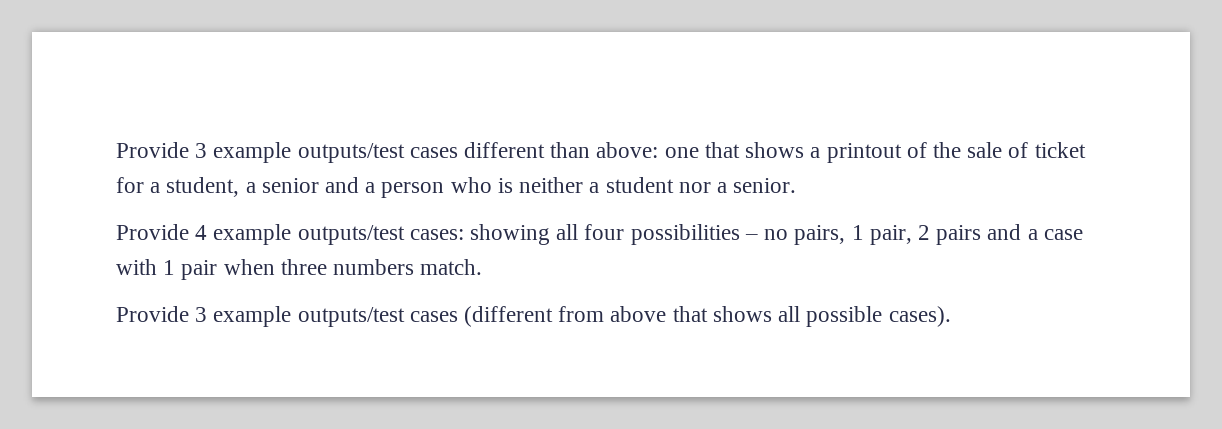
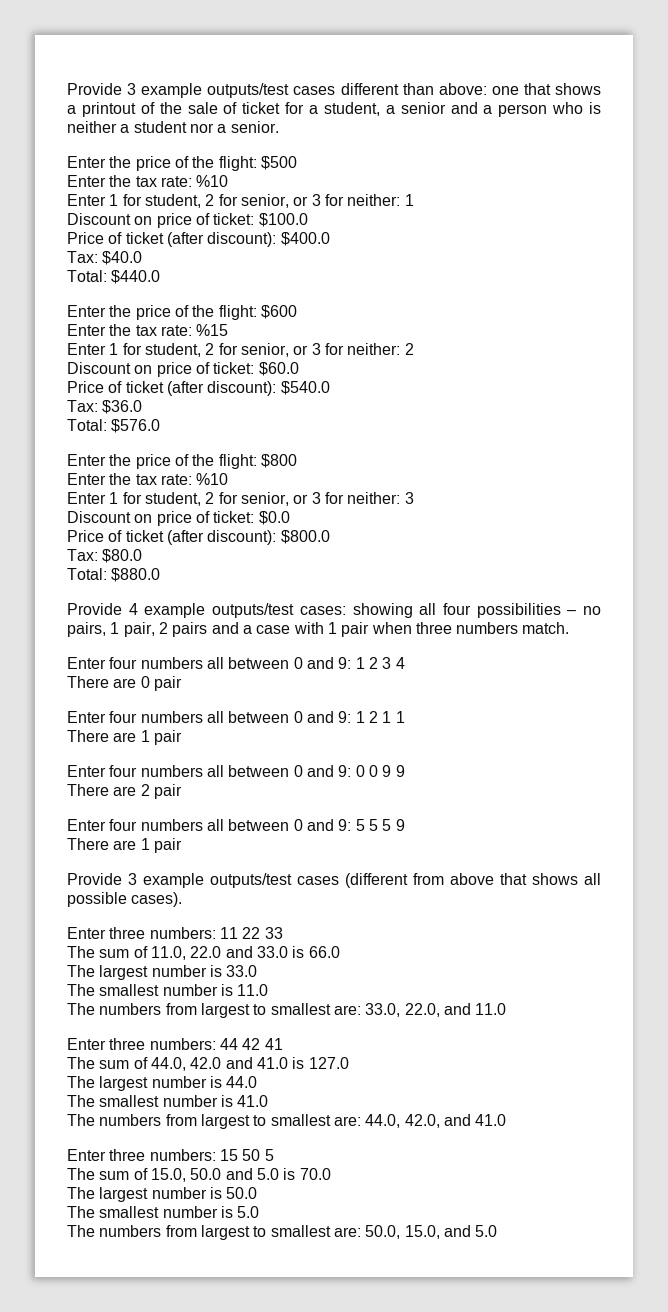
+ Enter the price of the flight: $500
+ Enter the tax rate: %10
+ Enter 1 for student, 2 for senior, or 3 for neither: 1
+ Discount on price of ticket: $100.0
+ Price of ticket (after discount): $400.0
+ Tax: $40.0
+ Total: $440.0
+ Enter the price of the flight: $600
+ Enter the tax rate: %15
+ Enter 1 for student, 2 for senior, or 3 for neither: 2
+ Discount on price of ticket: $60.0
+ Price of ticket (after discount): $540.0
+ Tax: $36.0
+ Total: $576.0
+ Enter the price of the flight: $800
+ Enter the tax rate: %10
+ Enter 1 for student, 2 for senior, or 3 for neither: 3
+ Discount on price of ticket: $0.0
+ Price of ticket (after discount): $800.0
+ Tax: $80.0
+ Total: $880.0
+ Enter four numbers all between 0 and 9: 1 2 3 4
+ There are 0 pair
+ Enter four numbers all between 0 and 9: 1 2 1 1
+ There are 1 pair
+ Enter four numbers all between 0 and 9: 0 0 9 9
+ There are 2 pair
+ Enter four numbers all between 0 and 9: 5 5 5 9
+ There are 1 pair
+ Enter three numbers: 11 22 33
+ The sum of 11.0, 22.0 and 33.0 is 66.0
+ The largest number is 33.0
+ The smallest number is 11.0
+ The numbers from largest to smallest are: 33.0, 22.0, and 11.0
+ Enter three numbers: 44 42 41
+ The sum of 44.0, 42.0 and 41.0 is 127.0
+ The largest number is 44.0
+ The smallest number is 41.0
+ The numbers from largest to smallest are: 44.0, 42.0, and 41.0
+ Enter three numbers: 15 50 5
+ The sum of 15.0, 50.0 and 5.0 is 70.0
+ The largest number is 50.0
+ The smallest number is 5.0
+ The numbers from largest to smallest are: 50.0, 15.0, and 5.0

